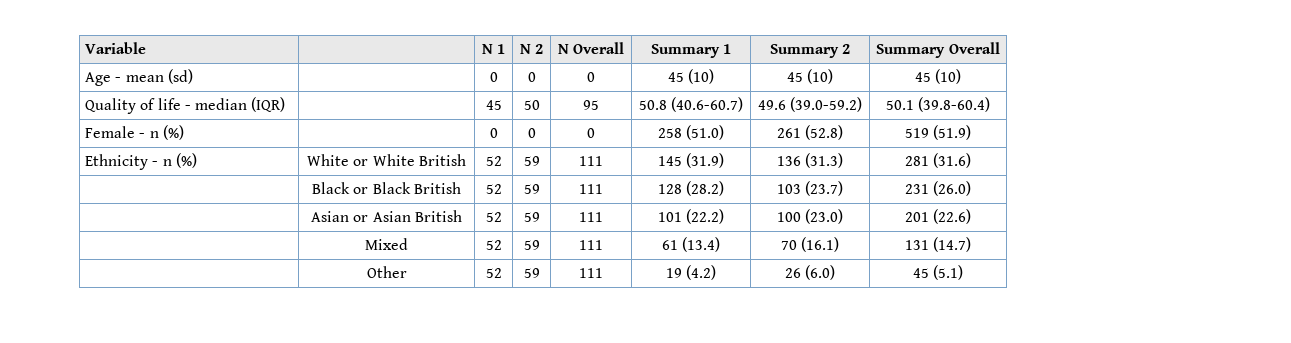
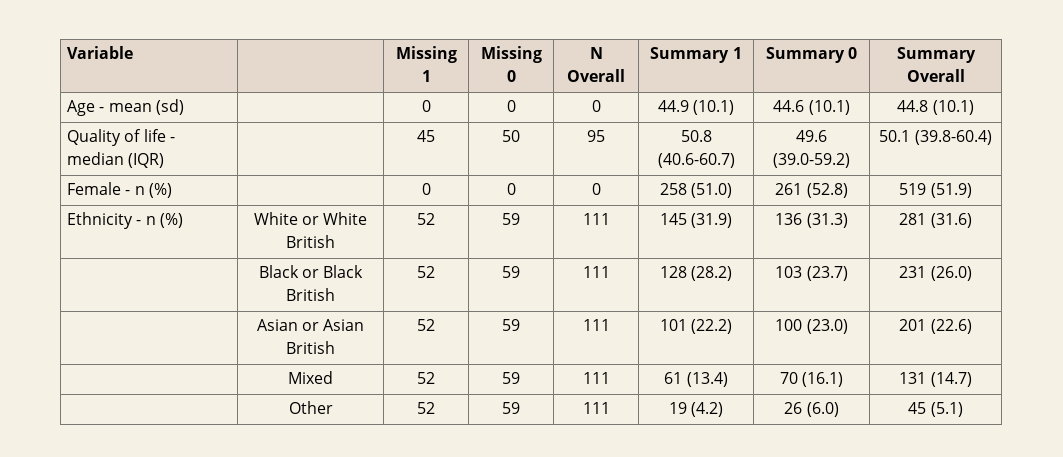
- Variable | | N 1 | N 2 | N Overall | Summary 1 | Summary 2 | Summary Overall
+ Variable | | Missing 1 | Missing 0 | N Overall | Summary 1 | Summary 0 | Summary Overall
- Age - mean (sd) | | 0 | 0 | 0 | 45 (10) | 45 (10) | 45 (10)
+ Age - mean (sd) | | 0 | 0 | 0 | 44.9 (10.1) | 44.6 (10.1) | 44.8 (10.1)

